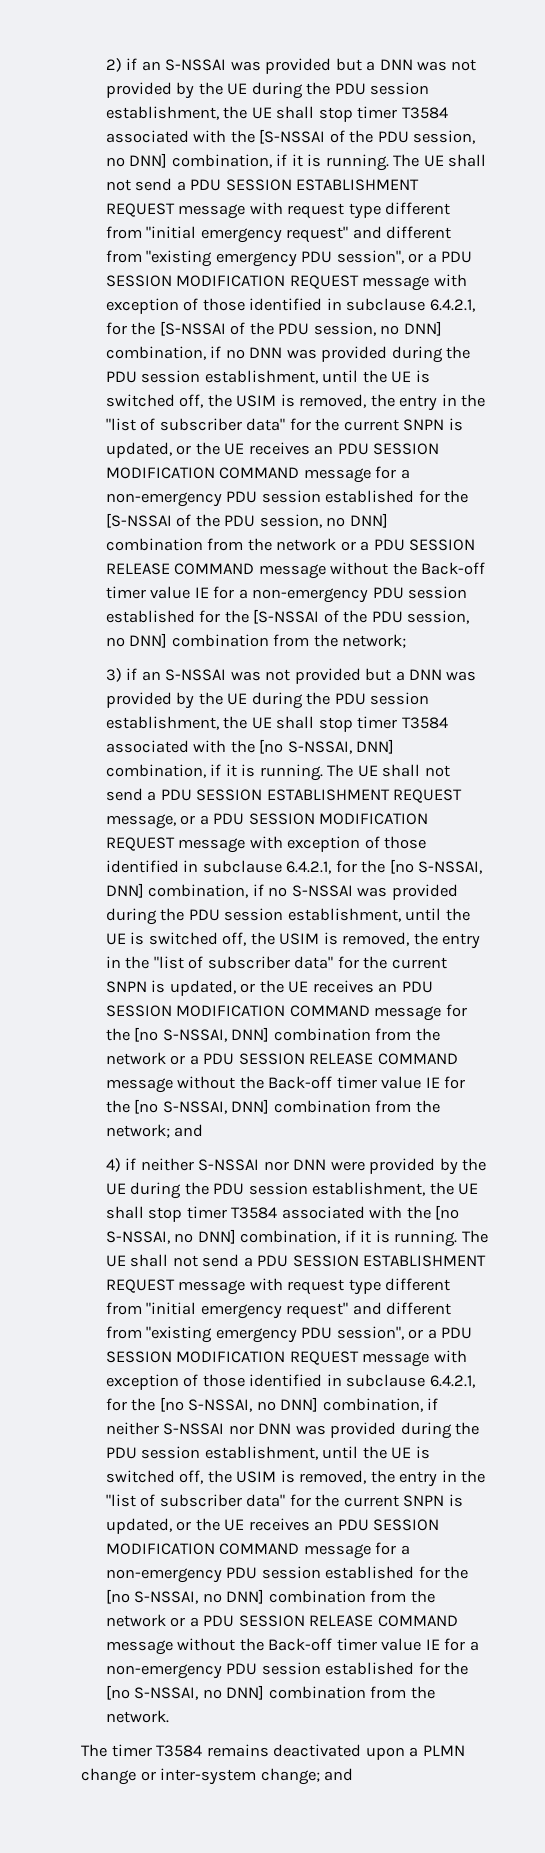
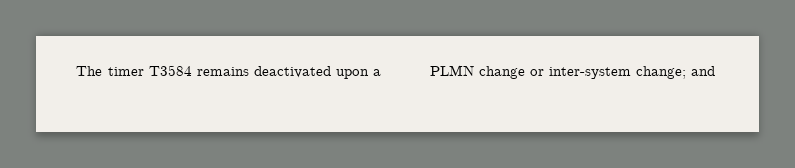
- 2) if an S-NSSAI was provided but a DNN was not provided by the UE during the PDU session establishment, the UE shall stop timer T3584 associated with the [S-NSSAI of the PDU session, no DNN] combination, if it is running. The UE shall not send a PDU SESSION ESTABLISHMENT REQUEST message with request type different from "initial emergency request" and different from "existing emergency PDU session", or a PDU SESSION MODIFICATION REQUEST message with exception of those identified in subclause 6.4.2.1, for the [S-NSSAI of the PDU session, no DNN] combination, if no DNN was provided during the PDU session establishment, until the UE is switched off, the USIM is removed, the entry in the "list of subscriber data" for the current SNPN is updated, or the UE receives an PDU SESSION MODIFICATION COMMAND message for a non-emergency PDU session established for the [S-NSSAI of the PDU session, no DNN] combination from the network or a PDU SESSION RELEASE COMMAND message without the Back-off timer value IE for a non-emergency PDU session established for the [S-NSSAI of the PDU session, no DNN] combination from the network;
- 3) if an S-NSSAI was not provided but a DNN was provided by the UE during the PDU session establishment, the UE shall stop timer T3584 associated with the [no S-NSSAI, DNN] combination, if it is running. The UE shall not send a PDU SESSION ESTABLISHMENT REQUEST message, or a PDU SESSION MODIFICATION REQUEST message with exception of those identified in subclause 6.4.2.1, for the [no S-NSSAI, DNN] combination, if no S-NSSAI was provided during the PDU session establishment, until the UE is switched off, the USIM is removed, the entry in the "list of subscriber data" for the current SNPN is updated, or the UE receives an PDU SESSION MODIFICATION COMMAND message for the [no S-NSSAI, DNN] combination from the network or a PDU SESSION RELEASE COMMAND message without the Back-off timer value IE for the [no S-NSSAI, DNN] combination from the network; and
- 4) if neither S-NSSAI nor DNN were provided by the UE during the PDU session establishment, the UE shall stop timer T3584 associated with the [no S-NSSAI, no DNN] combination, if it is running. The UE shall not send a PDU SESSION ESTABLISHMENT REQUEST message with request type different from "initial emergency request" and different from "existing emergency PDU session", or a PDU SESSION MODIFICATION REQUEST message with exception of those identified in subclause 6.4.2.1, for the [no S-NSSAI, no DNN] combination, if neither S-NSSAI nor DNN was provided during the PDU session establishment, until the UE is switched off, the USIM is removed, the entry in the "list of subscriber data" for the current SNPN is updated, or the UE receives an PDU SESSION MODIFICATION COMMAND message for a non-emergency PDU session established for the [no S-NSSAI, no DNN] combination from the network or a PDU SESSION RELEASE COMMAND message without the Back-off timer value IE for a non-emergency PDU session established for the [no S-NSSAI, no DNN] combination from the network.

